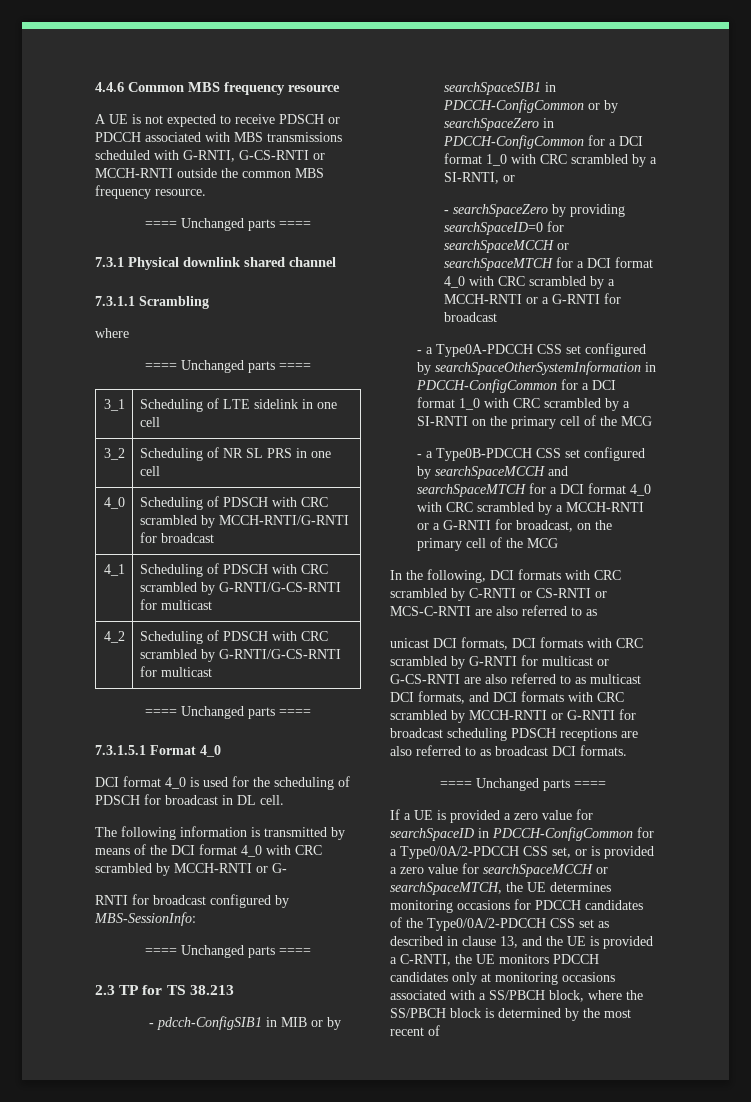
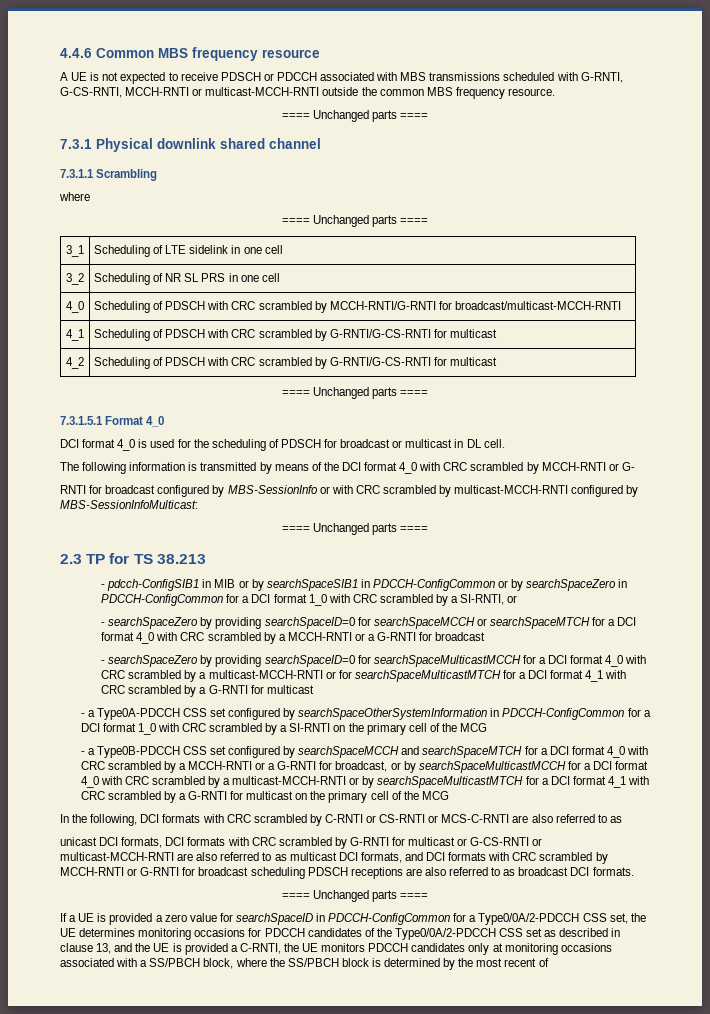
- A UE is not expected to receive PDSCH or PDCCH associated with MBS transmissions scheduled with G-RNTI, G-CS-RNTI or MCCH-RNTI outside the common MBS frequency resource.
+ A UE is not expected to receive PDSCH or PDCCH associated with MBS transmissions scheduled with G-RNTI, G-CS-RNTI, MCCH-RNTI or multicast-MCCH-RNTI outside the common MBS frequency resource.
- 4_0 | Scheduling of PDSCH with CRC scrambled by MCCH-RNTI/G-RNTI for broadcast
+ 4_0 | Scheduling of PDSCH with CRC scrambled by MCCH-RNTI/G-RNTI for broadcast/multicast-MCCH-RNTI
- DCI format 4_0 is used for the scheduling of PDSCH for broadcast in DL cell.
+ DCI format 4_0 is used for the scheduling of PDSCH for broadcast or multicast in DL cell.
- RNTI for broadcast configured by MBS-SessionInfo:
+ RNTI for broadcast configured by MBS-SessionInfo or with CRC scrambled by multicast-MCCH-RNTI configured by MBS-SessionInfoMulticast:
+ - searchSpaceZero by providing searchSpaceID=0 for searchSpaceMulticastMCCH for a DCI format 4_0 with CRC scrambled by a multicast-MCCH-RNTI or for searchSpaceMulticastMTCH for a DCI format 4_1 with CRC scrambled by a G-RNTI for multicast
- - a Type0B-PDCCH CSS set configured by searchSpaceMCCH and searchSpaceMTCH for a DCI format 4_0 with CRC scrambled by a MCCH-RNTI or a G-RNTI for broadcast, on the primary cell of the MCG
+ - a Type0B-PDCCH CSS set configured by searchSpaceMCCH and searchSpaceMTCH for a DCI format 4_0 with CRC scrambled by a MCCH-RNTI or a G-RNTI for broadcast, or by searchSpaceMulticastMCCH for a DCI format 4_0 with CRC scrambled by a multicast-MCCH-RNTI or by searchSpaceMulticastMTCH for a DCI format 4_1 with CRC scrambled by a G-RNTI for multicast on the primary cell of the MCG
- unicast DCI formats, DCI formats with CRC scrambled by G-RNTI for multicast or G-CS-RNTI are also referred to as multicast DCI formats, and DCI formats with CRC scrambled by MCCH-RNTI or G-RNTI for broadcast scheduling PDSCH receptions are also referred to as broadcast DCI formats.
+ unicast DCI formats, DCI formats with CRC scrambled by G-RNTI for multicast or G-CS-RNTI or multicast-MCCH-RNTI are also referred to as multicast DCI formats, and DCI formats with CRC scrambled by MCCH-RNTI or G-RNTI for broadcast scheduling PDSCH receptions are also referred to as broadcast DCI formats.
- If a UE is provided a zero value for searchSpaceID in PDCCH-ConfigCommon for a Type0/0A/2-PDCCH CSS set, or is provided a zero value for searchSpaceMCCH or searchSpaceMTCH, the UE determines monitoring occasions for PDCCH candidates of the Type0/0A/2-PDCCH CSS set as described in clause 13, and the UE is provided a C-RNTI, the UE monitors PDCCH candidates only at monitoring occasions associated with a SS/PBCH block, where the SS/PBCH block is determined by the most recent of
+ If a UE is provided a zero value for searchSpaceID in PDCCH-ConfigCommon for a Type0/0A/2-PDCCH CSS set, the UE determines monitoring occasions for PDCCH candidates of the Type0/0A/2-PDCCH CSS set as described in clause 13, and the UE is provided a C-RNTI, the UE monitors PDCCH candidates only at monitoring occasions associated with a SS/PBCH block, where the SS/PBCH block is determined by the most recent of

